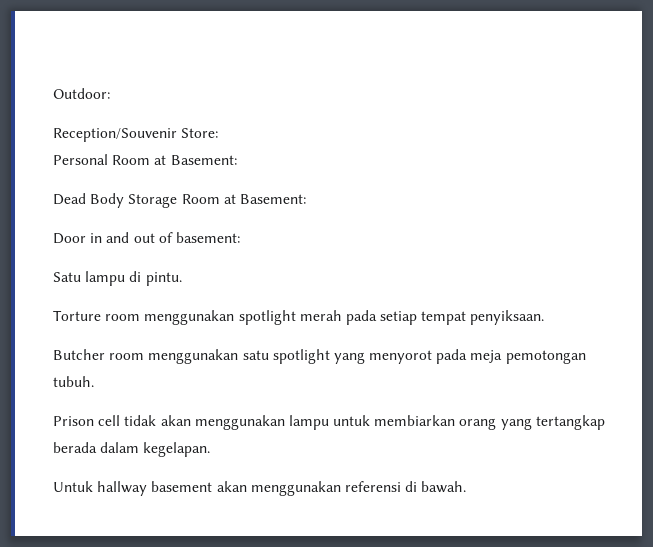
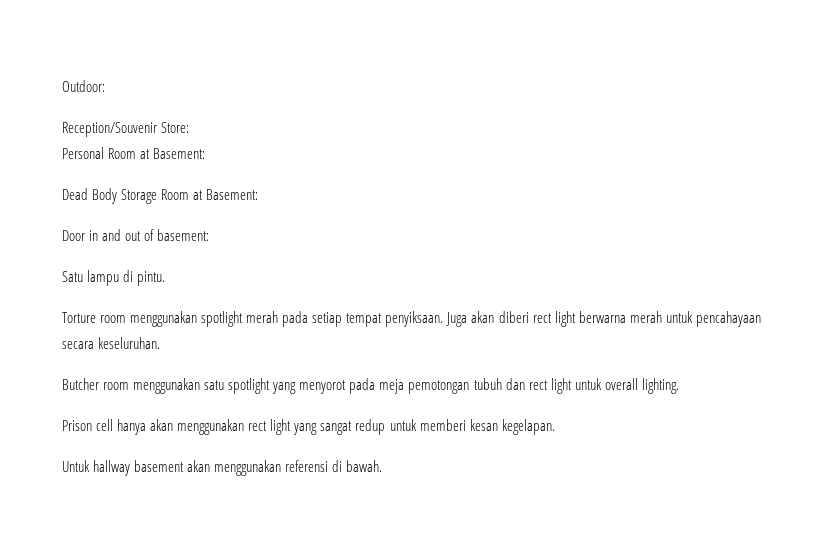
+ Juga akan diberi rect light berwarna merah untuk pencahayaan secara keseluruhan.
- Butcher room menggunakan satu spotlight yang menyorot pada meja pemotongan tubuh.
+ Butcher room menggunakan satu spotlight yang menyorot pada meja pemotongan tubuh dan rect light untuk overall lighting.
- Prison cell tidak akan menggunakan lampu untuk membiarkan orang yang tertangkap berada dalam kegelapan.
+ Prison cell hanya akan menggunakan rect light yang sangat redup untuk memberi kesan kegelapan.

